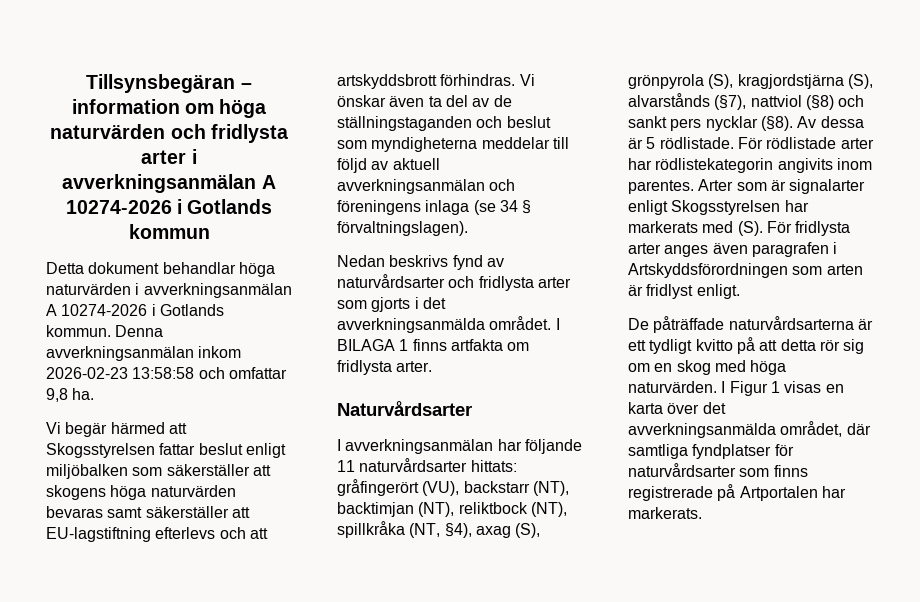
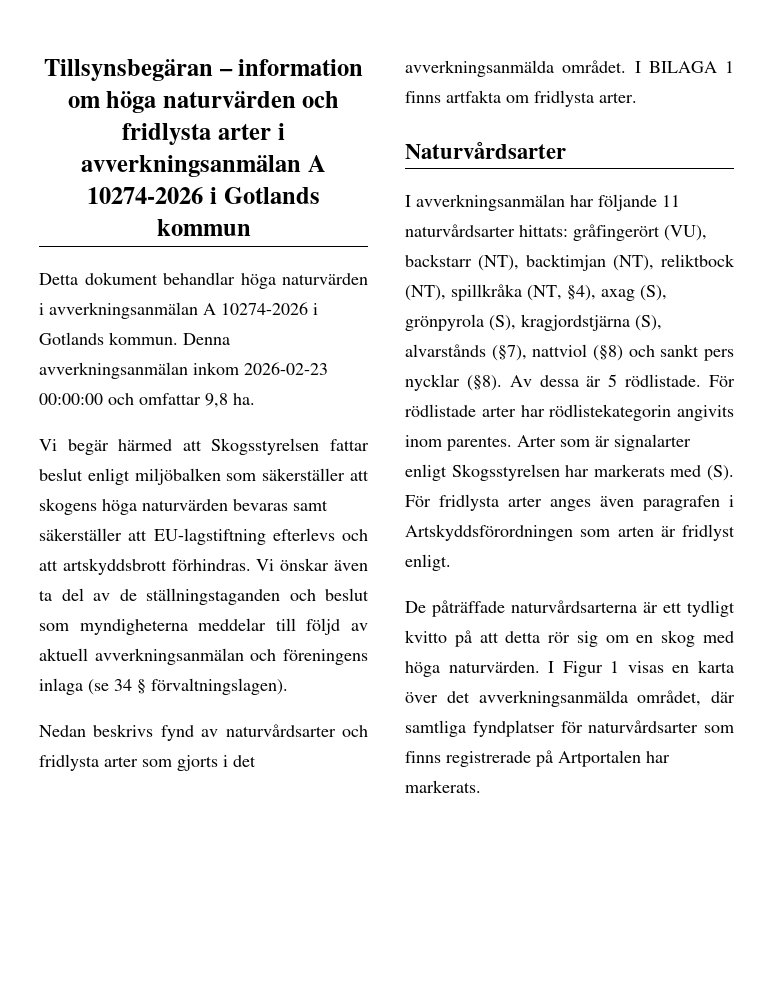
- Denna avverkningsanmälan inkom 2026-02-23 13:58:58 och omfattar 9,8 ha.
+ Denna avverkningsanmälan inkom 2026-02-23 00:00:00 och omfattar 9,8 ha.

